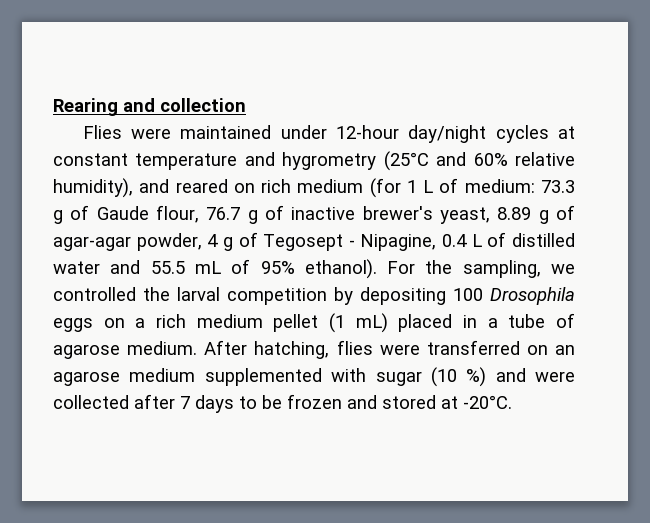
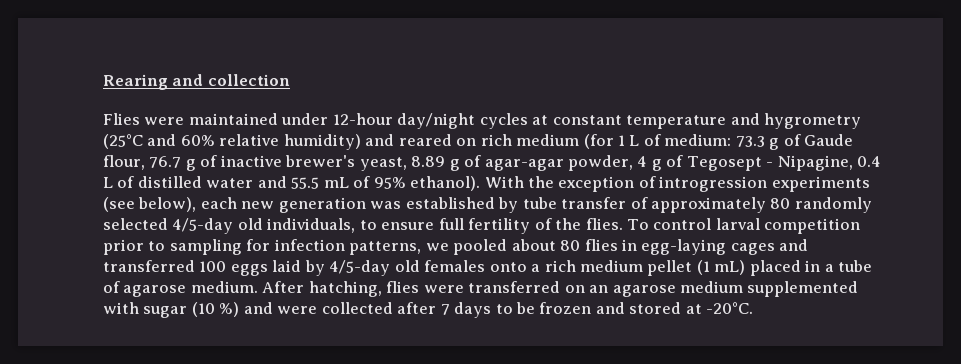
- Flies were maintained under 12-hour day/night cycles at constant temperature and hygrometry (25°C and 60% relative humidity), and reared on rich medium (for 1 L of medium: 73.3 g of Gaude flour, 76.7 g of inactive brewer's yeast, 8.89 g of agar-agar powder, 4 g of Tegosept - Nipagine, 0.4 L of distilled water and 55.5 mL of 95% ethanol).
+ Flies were maintained under 12-hour day/night cycles at constant temperature and hygrometry (25°C and 60% relative humidity) and reared on rich medium (for 1 L of medium: 73.3 g of Gaude flour, 76.7 g of inactive brewer's yeast, 8.89 g of agar-agar powder, 4 g of Tegosept - Nipagine, 0.4 L of distilled water and 55.5 mL of 95% ethanol).
- For the sampling, we controlled the larval competition by depositing 100 Drosophila eggs on a rich medium pellet (1 mL) placed in a tube of agarose medium.
+ With the exception of introgression experiments (see below), each new generation was established by tube transfer of approximately 80 randomly selected 4/5-day old individuals, to ensure full fertility of the flies. To control larval competition prior to sampling for infection patterns, we pooled about 80 flies in egg-laying cages and transferred 100 eggs laid by 4/5-day old females onto a rich medium pellet (1 mL) placed in a tube of agarose medium.

